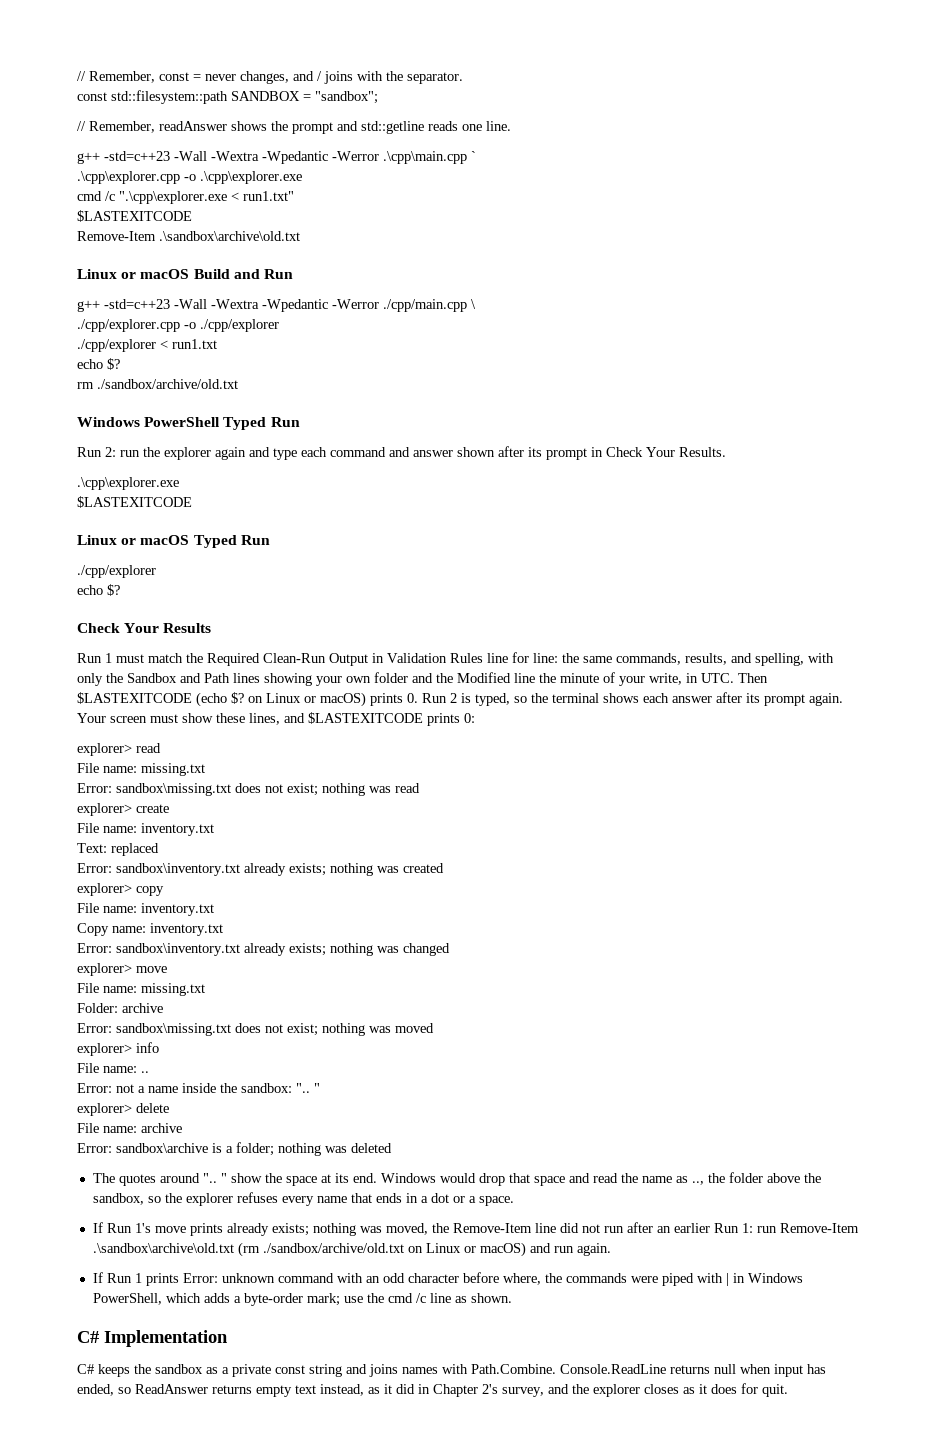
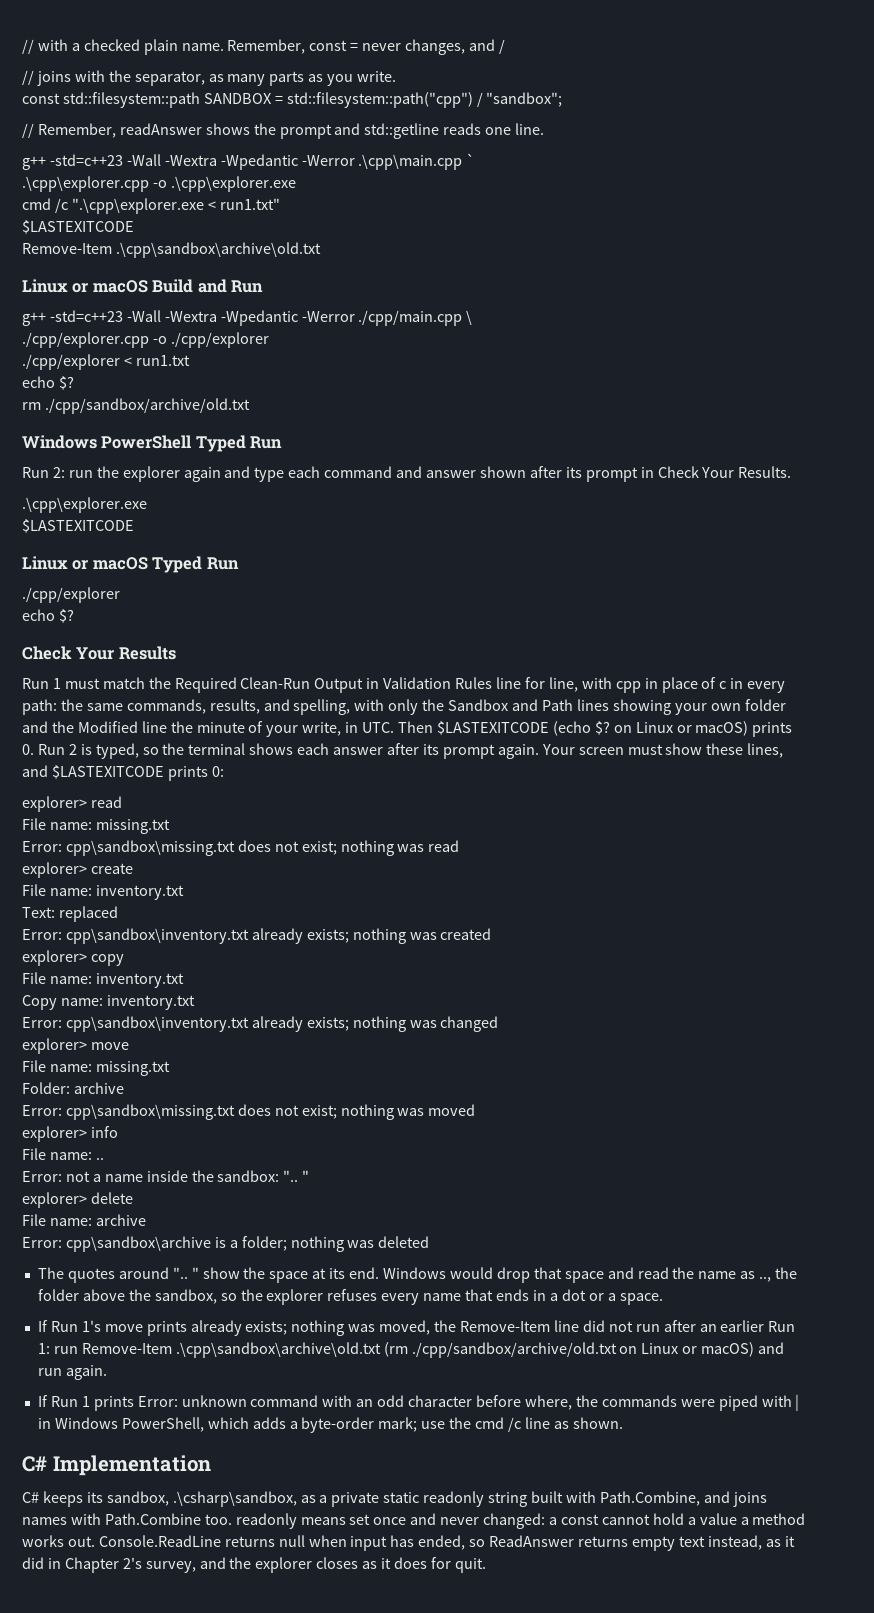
- // Remember, const = never changes, and / joins with the separator.
+ // with a checked plain name. Remember, const = never changes, and /
+ // joins with the separator, as many parts as you write.
- const std::filesystem::path SANDBOX = "sandbox";
+ const std::filesystem::path SANDBOX = std::filesystem::path("cpp") / "sandbox";
  cmd /c ".\cpp\explorer.exe < run1.txt"
  $LASTEXITCODE
- Remove-Item .\sandbox\archive\old.txt
+ Remove-Item .\cpp\sandbox\archive\old.txt
- rm ./sandbox/archive/old.txt
+ rm ./cpp/sandbox/archive/old.txt
- Run 1 must match the Required Clean-Run Output in Validation Rules line for line:
+ Run 1 must match the Required Clean-Run Output in Validation Rules line for line, with cpp in place of c in every path:
- Error: sandbox\missing.txt does not exist; nothing was read
+ Error: cpp\sandbox\missing.txt does not exist; nothing was read
- Error: sandbox\inventory.txt already exists; nothing was created
+ Error: cpp\sandbox\inventory.txt already exists; nothing was created
- Error: sandbox\inventory.txt already exists; nothing was changed
+ Error: cpp\sandbox\inventory.txt already exists; nothing was changed
- Error: sandbox\missing.txt does not exist; nothing was moved
+ Error: cpp\sandbox\missing.txt does not exist; nothing was moved
- Error: sandbox\archive is a folder; nothing was deleted
+ Error: cpp\sandbox\archive is a folder; nothing was deleted
- If Run 1's move prints already exists; nothing was moved, the Remove-Item line did not run after an earlier Run 1: run Remove-Item .\sandbox\archive\old.txt (rm ./sandbox/archive/old.txt on Linux or macOS) and run again.
+ If Run 1's move prints already exists; nothing was moved, the Remove-Item line did not run after an earlier Run 1: run Remove-Item .\cpp\sandbox\archive\old.txt (rm ./cpp/sandbox/archive/old.txt on Linux or macOS) and run again.
- C# keeps the sandbox as a private const string and joins names with Path.Combine. Console.ReadLine returns null when input has ended, so ReadAnswer returns empty text instead, as it did in Chapter 2's survey, and the explorer closes as it does for quit.
+ C# keeps its sandbox, .\csharp\sandbox, as a private static readonly string built with Path.Combine, and joins names with Path.Combine too. readonly means set once and never changed: a const cannot hold a value a method works out. Console.ReadLine returns null when input has ended, so ReadAnswer returns empty text instead, as it did in Chapter 2's survey, and the explorer closes as it does for quit.

